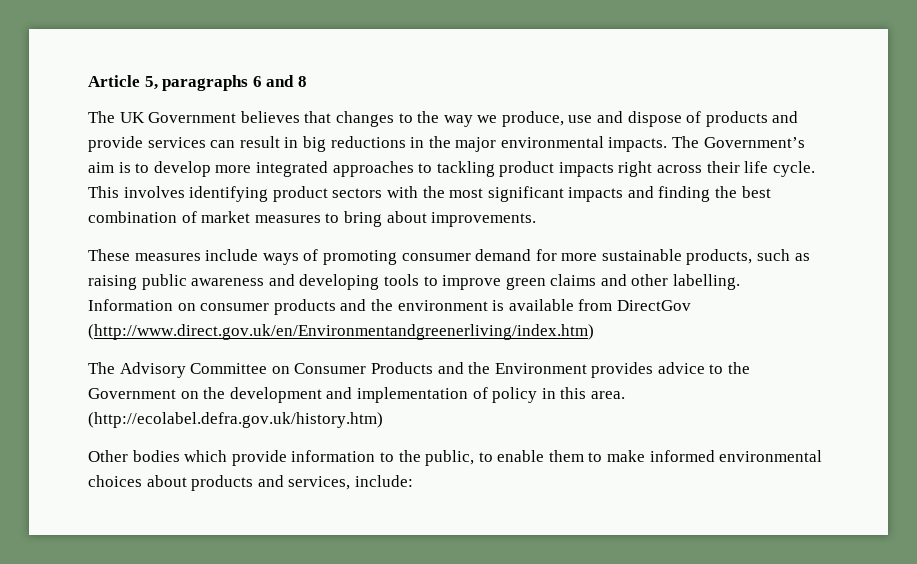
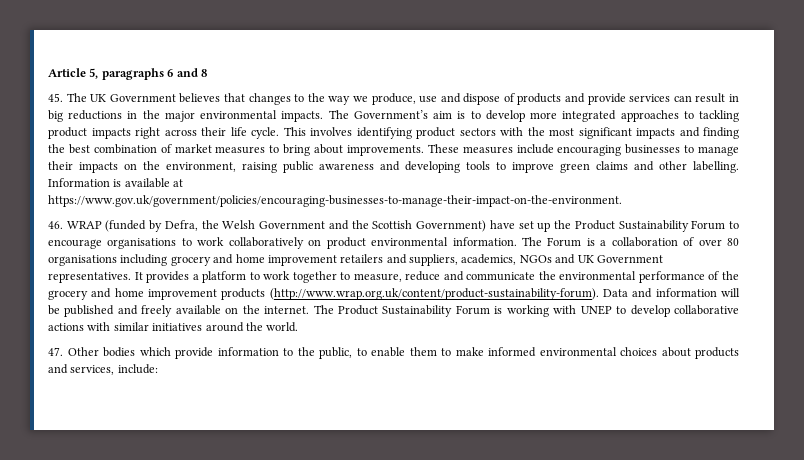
- The UK Government believes that changes to the way we produce, use and dispose of products and provide services can result in big reductions in the major environmental impacts.
+ 45. The UK Government believes that changes to the way we produce, use and dispose of products and provide services can result in big reductions in the major environmental impacts.
- This involves identifying product sectors with the most significant impacts and finding the best combination of market measures to bring about improvements.
- These measures include ways of promoting consumer demand for more sustainable products, such as raising public awareness and developing tools to improve green claims and other labelling.
+ This involves identifying product sectors with the most significant impacts and finding the best combination of market measures to bring about improvements. These measures include encouraging businesses to manage their impacts on the environment, raising public awareness and developing tools to improve green claims and other labelling.
- Information on consumer products and the environment is available from DirectGov (http://www.direct.gov.uk/en/Environmentandgreenerliving/index.htm)
- The Advisory Committee on Consumer Products and the Environment provides advice to the Government on the development and implementation of policy in this area. (http://ecolabel.defra.gov.uk/history.htm)
- Other bodies which provide information to the public, to enable them to make informed environmental choices about products and services, include:
+ Information is available at https://www.gov.uk/government/policies/encouraging-businesses-to-manage-their-impact-on-the-environment.
+ 46. WRAP (funded by Defra, the Welsh Government and the Scottish Government) have set up the Product Sustainability Forum to encourage organisations to work collaboratively on product environmental information. The Forum is a collaboration of over 80 organisations including grocery and home improvement retailers and suppliers, academics, NGOs and UK Government representatives. It provides a platform to work together to measure, reduce and communicate the environmental performance of the grocery and home improvement products (http://www.wrap.org.uk/content/product-sustainability-forum). Data and information will be published and freely available on the internet. The Product Sustainability Forum is working with UNEP to develop collaborative actions with similar initiatives around the world.
+ 47. Other bodies which provide information to the public, to enable them to make informed environmental choices about products and services, include:

